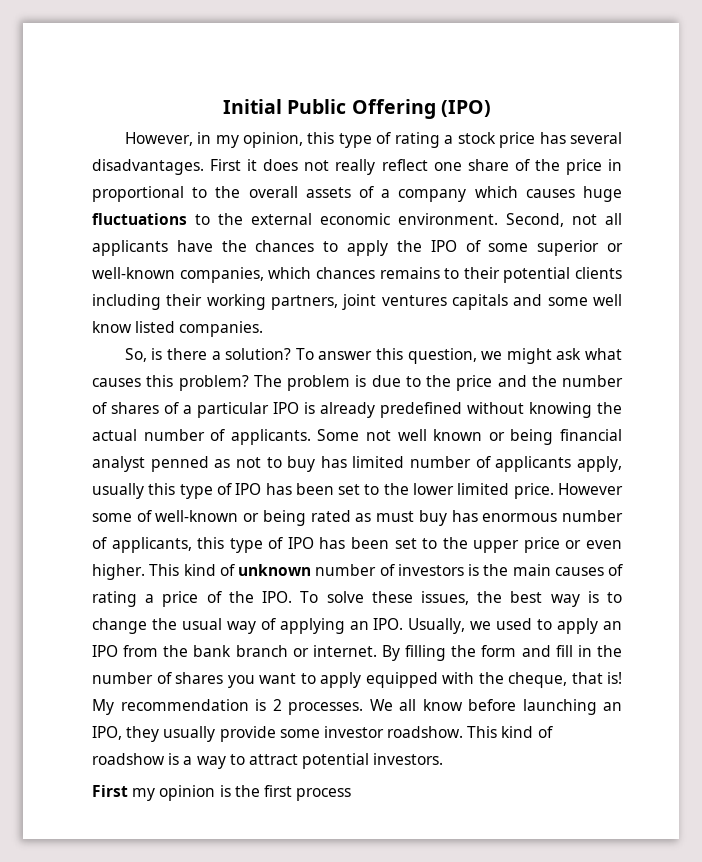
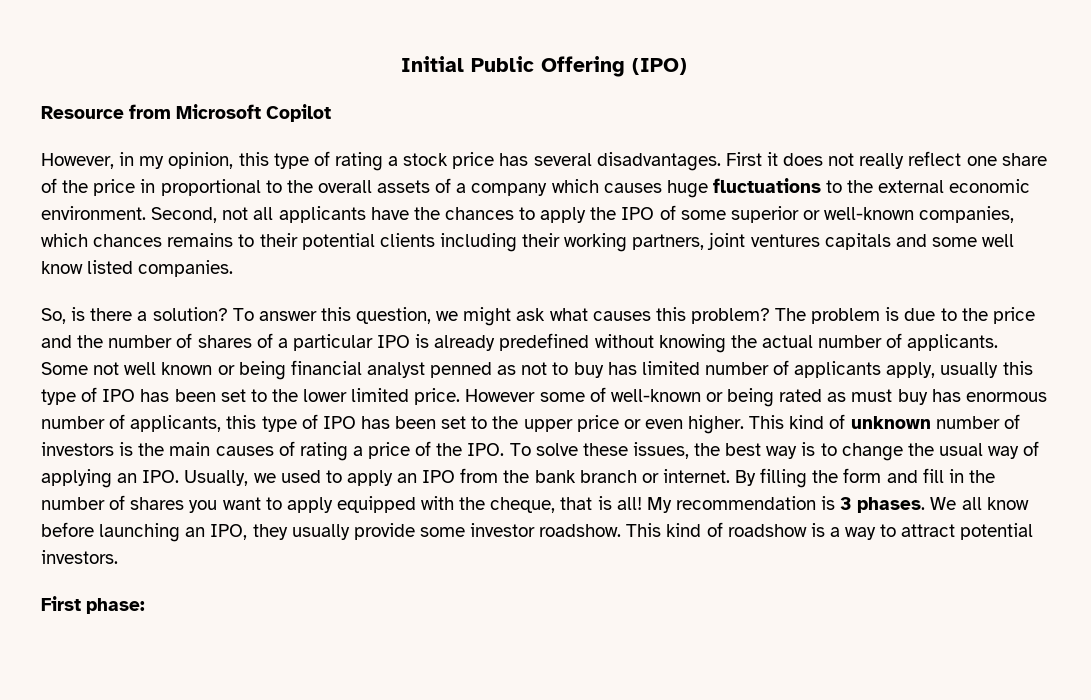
+ Resource from Microsoft Copilot
- By filling the form and fill in the number of shares you want to apply equipped with the cheque, that is!
+ By filling the form and fill in the number of shares you want to apply equipped with the cheque, that is all!
- My recommendation is 2 processes.
+ My recommendation is 3 phases.
- First my opinion is the first process
+ First phase:

